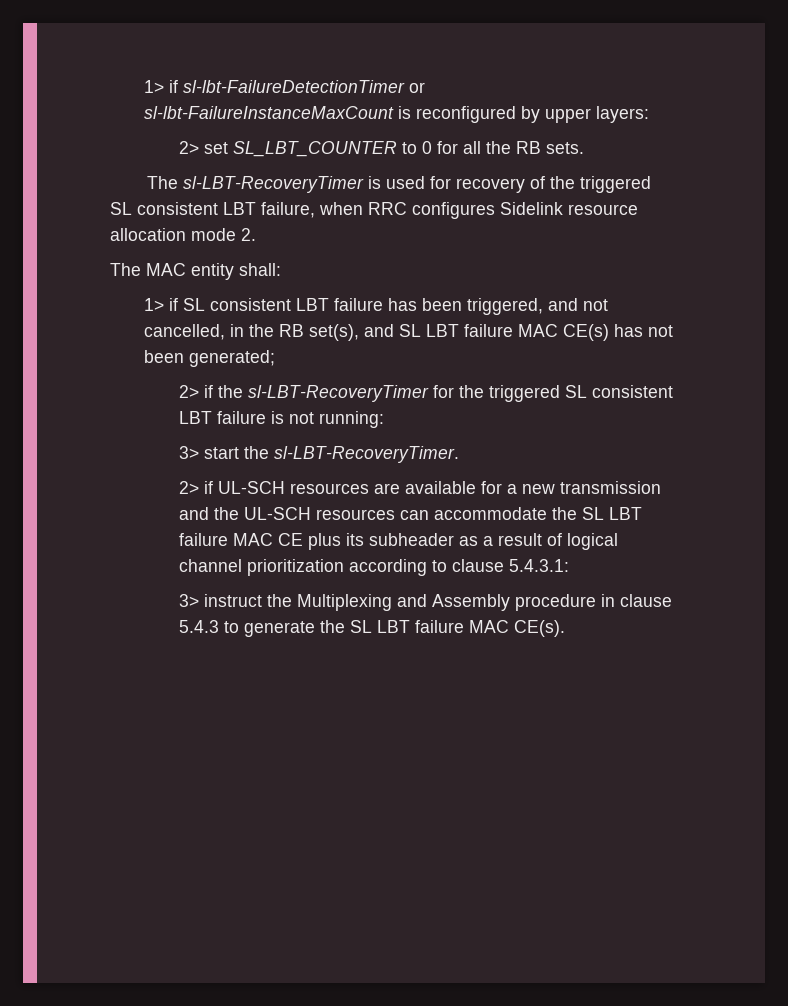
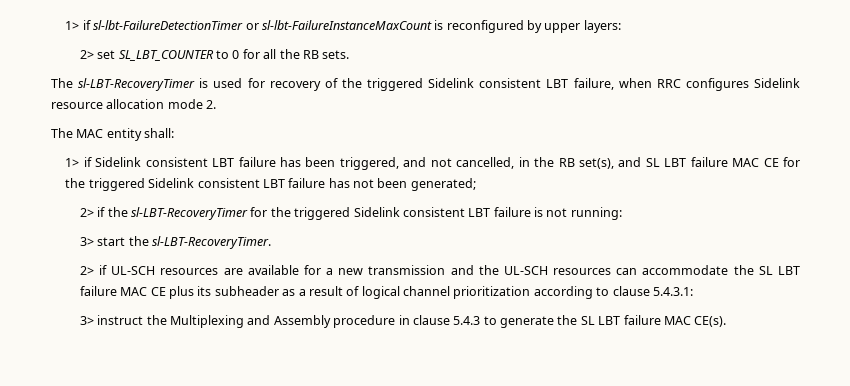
- The sl-LBT-RecoveryTimer is used for recovery of the triggered SL consistent LBT failure, when RRC configures Sidelink resource allocation mode 2.
+ The sl-LBT-RecoveryTimer is used for recovery of the triggered Sidelink consistent LBT failure, when RRC configures Sidelink resource allocation mode 2.
- 1> if SL consistent LBT failure has been triggered, and not cancelled, in the RB set(s), and SL LBT failure MAC CE(s) has not been generated;
+ 1> if Sidelink consistent LBT failure has been triggered, and not cancelled, in the RB set(s), and SL LBT failure MAC CE for the triggered Sidelink consistent LBT failure has not been generated;
- 2> if the sl-LBT-RecoveryTimer for the triggered SL consistent LBT failure is not running:
+ 2> if the sl-LBT-RecoveryTimer for the triggered Sidelink consistent LBT failure is not running:

